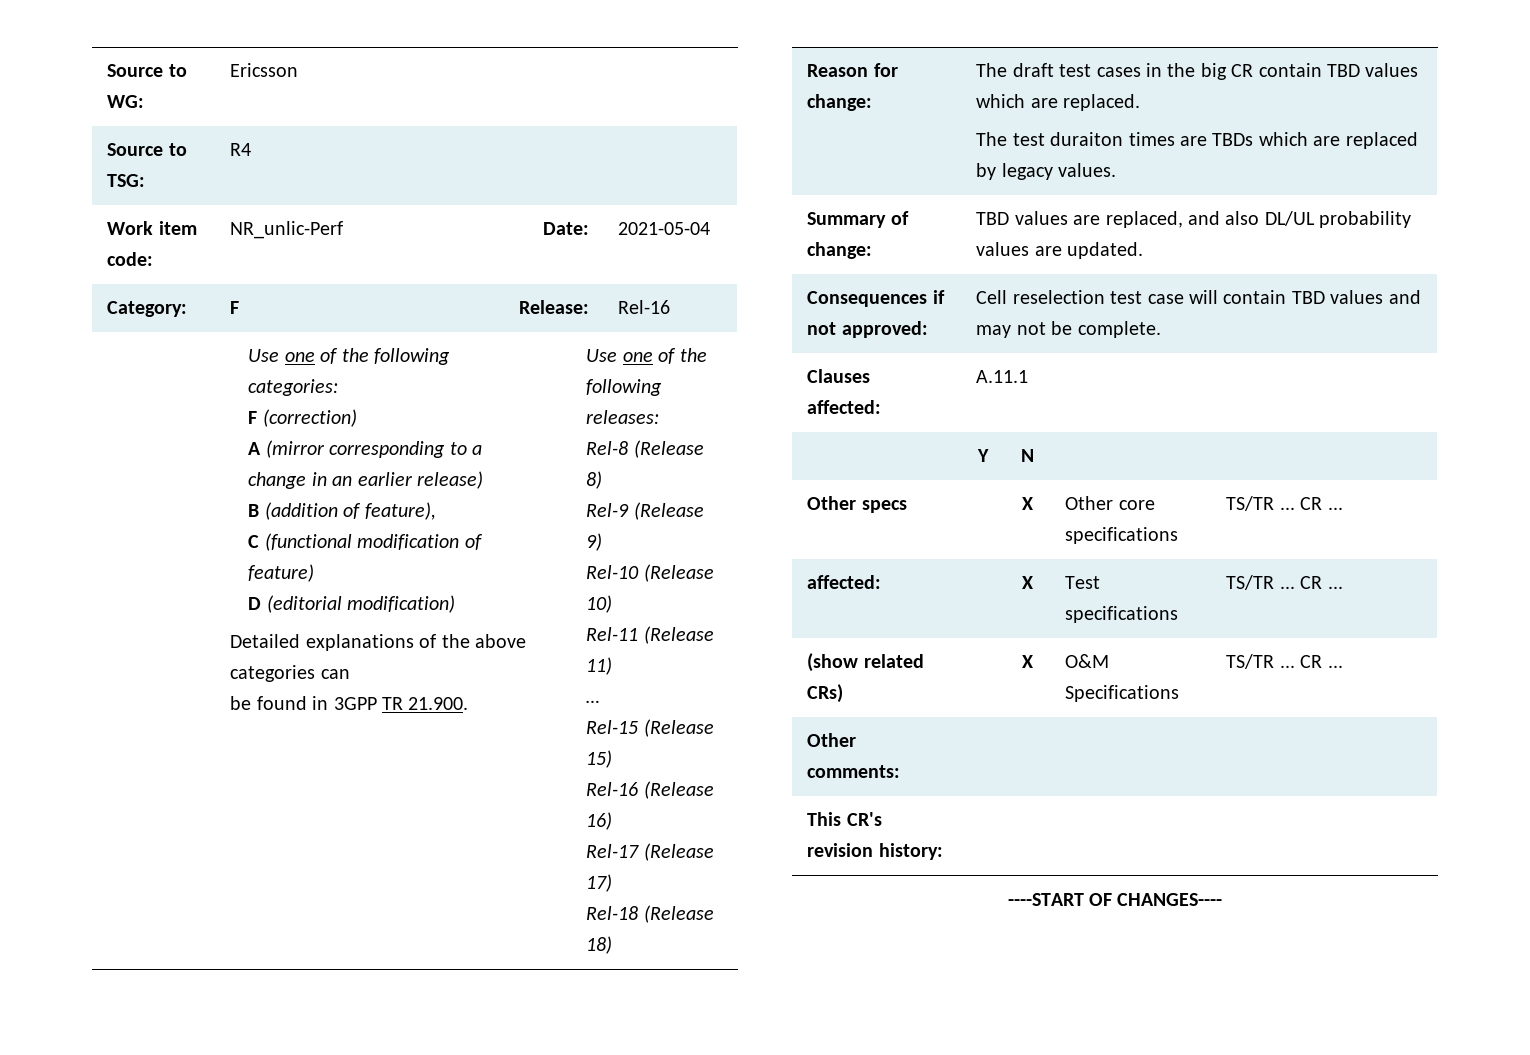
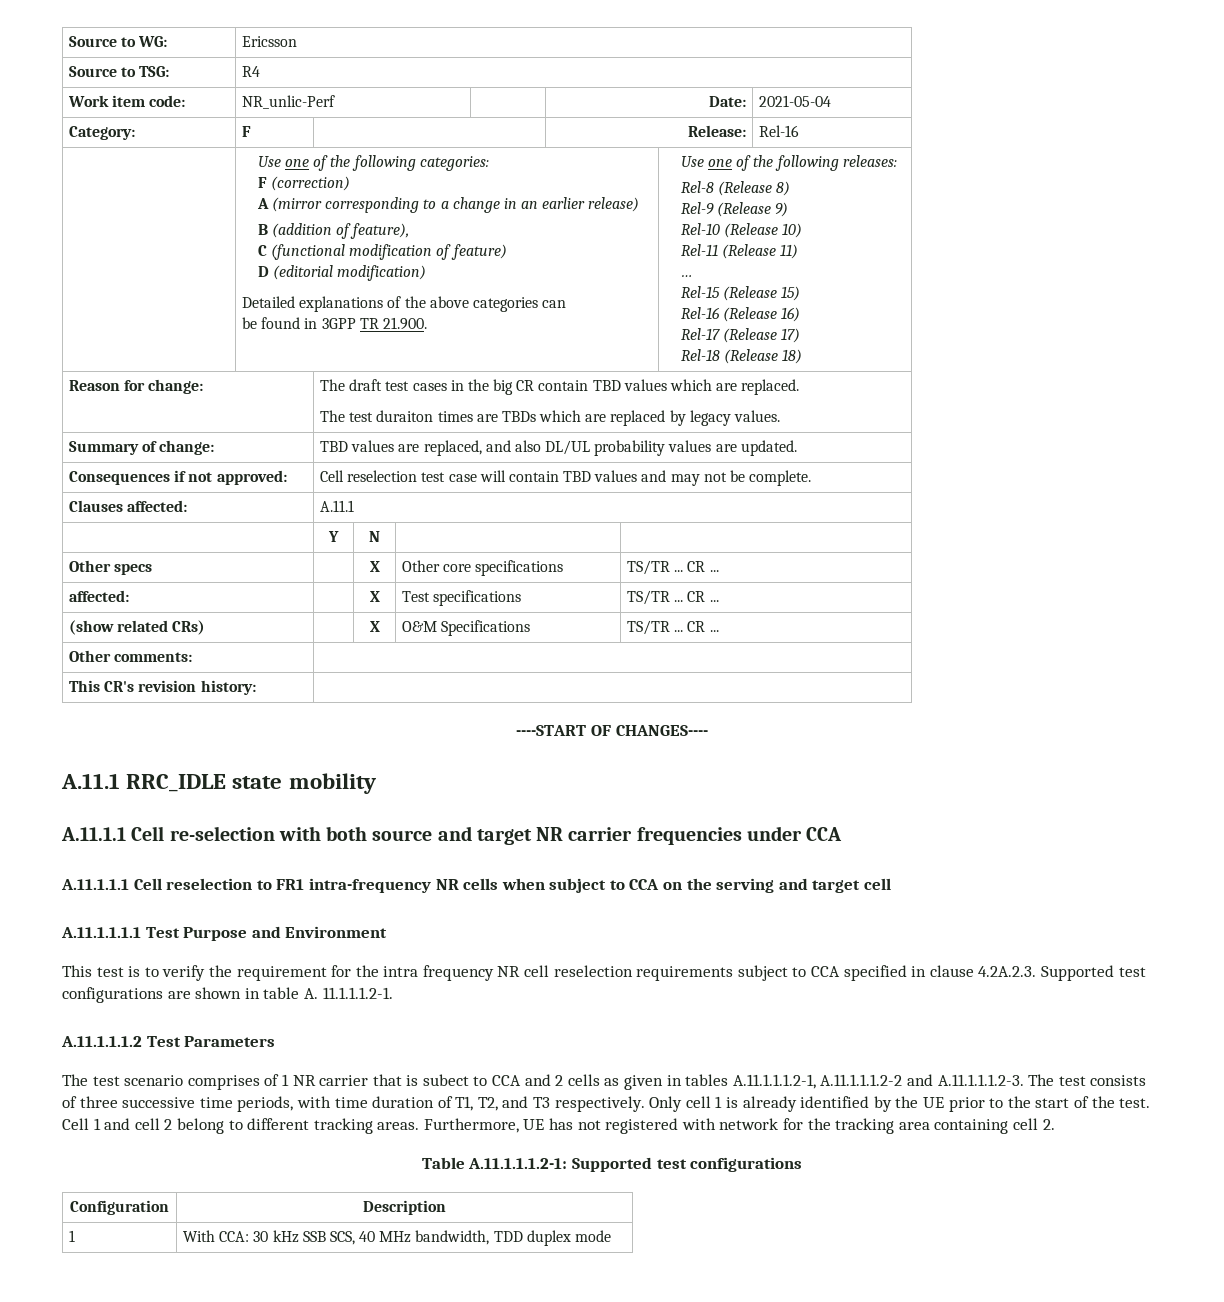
+ A.11.1 RRC_IDLE state mobility
+ A.11.1.1 Cell re-selection with both source and target NR carrier frequencies under CCA
+ A.11.1.1.1 Cell reselection to FR1 intra-frequency NR cells when subject to CCA on the serving and target cell
+ A.11.1.1.1.1 Test Purpose and Environment
+ This test is to verify the requirement for the intra frequency NR cell reselection requirements subject to CCA specified in clause 4.2A.2.3. Supported test configurations are shown in table A. 11.1.1.1.2-1.
+ A.11.1.1.1.2 Test Parameters
+ The test scenario comprises of 1 NR carrier that is subect to CCA and 2 cells as given in tables A.11.1.1.1.2-1, A.11.1.1.1.2-2 and A.11.1.1.1.2-3. The test consists of three successive time periods, with time duration of T1, T2, and T3 respectively. Only cell 1 is already identified by the UE prior to the start of the test. Cell 1 and cell 2 belong to different tracking areas. Furthermore, UE has not registered with network for the tracking area containing cell 2.
+ Table A.11.1.1.1.2-1: Supported test configurations
+ Configuration | Description
+ 1 | With CCA: 30 kHz SSB SCS, 40 MHz bandwidth, TDD duplex mode

